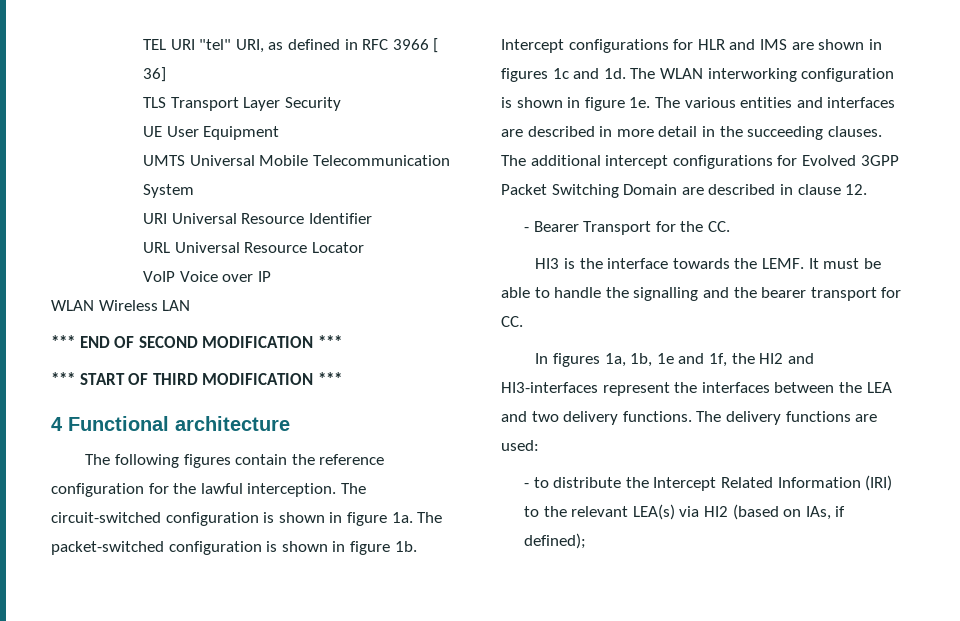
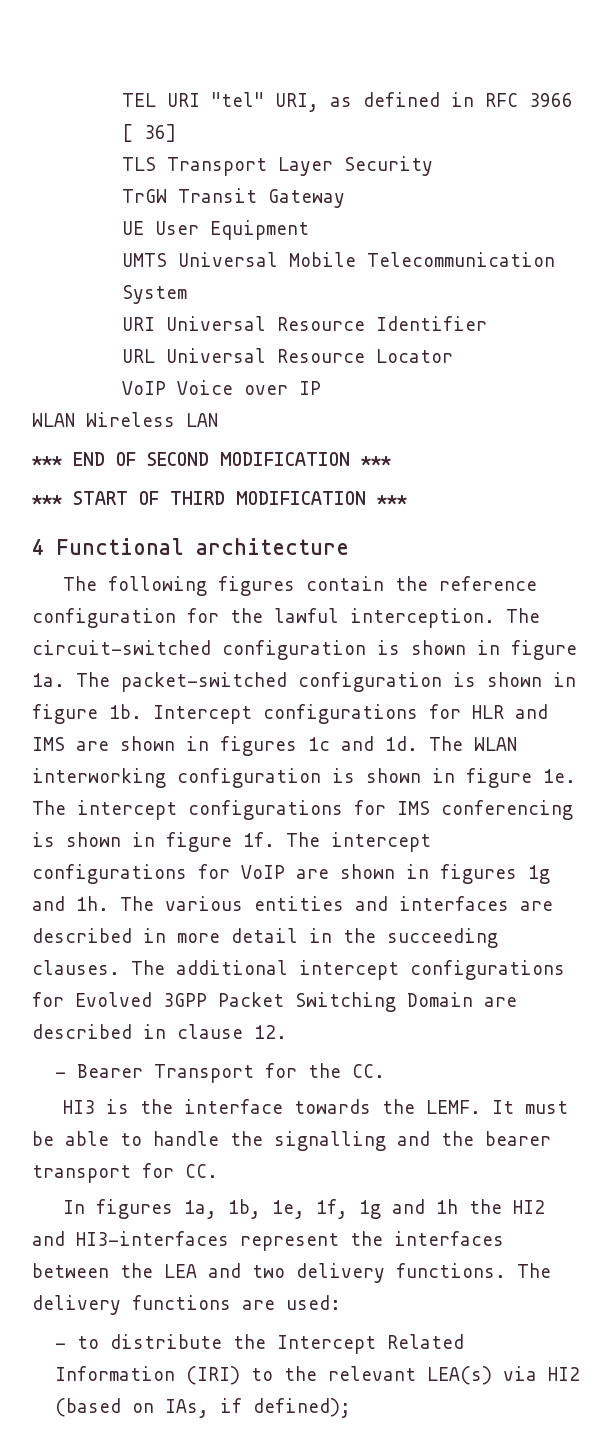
+ TrGW Transit Gateway
- The various entities and interfaces are described in more detail in the succeeding clauses.
+ The intercept configurations for IMS conferencing is shown in figure 1f. The intercept configurations for VoIP are shown in figures 1g and 1h. The various entities and interfaces are described in more detail in the succeeding clauses.
- In figures 1a, 1b, 1e and 1f, the HI2 and HI3-interfaces represent the interfaces between the LEA and two delivery functions.
+ In figures 1a, 1b, 1e, 1f, 1g and 1h the HI2 and HI3-interfaces represent the interfaces between the LEA and two delivery functions.

